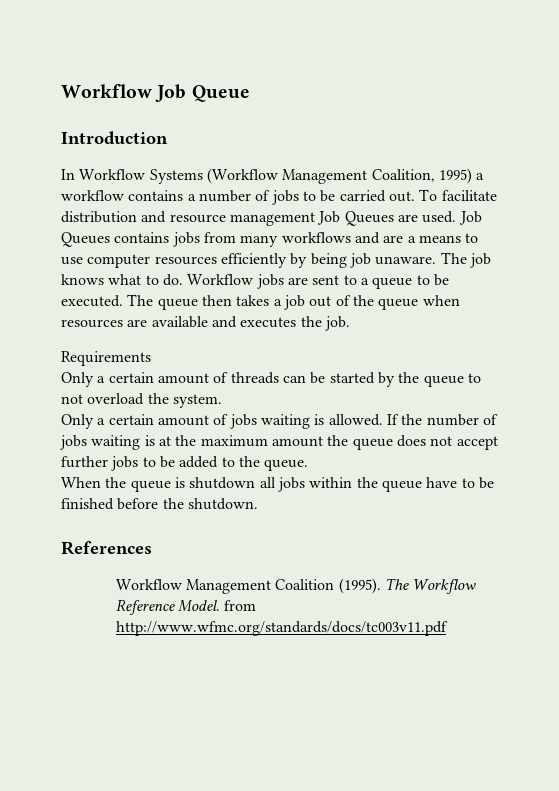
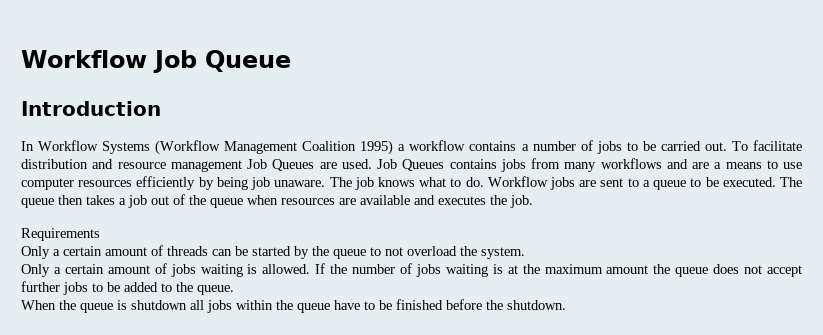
- In Workflow Systems (Workflow Management Coalition, 1995) a workflow contains a number of jobs to be carried out.
+ In Workflow Systems (Workflow Management Coalition 1995) a workflow contains a number of jobs to be carried out.
- References
- Workflow Management Coalition (1995). The Workflow Reference Model. from http://www.wfmc.org/standards/docs/tc003v11.pdf

